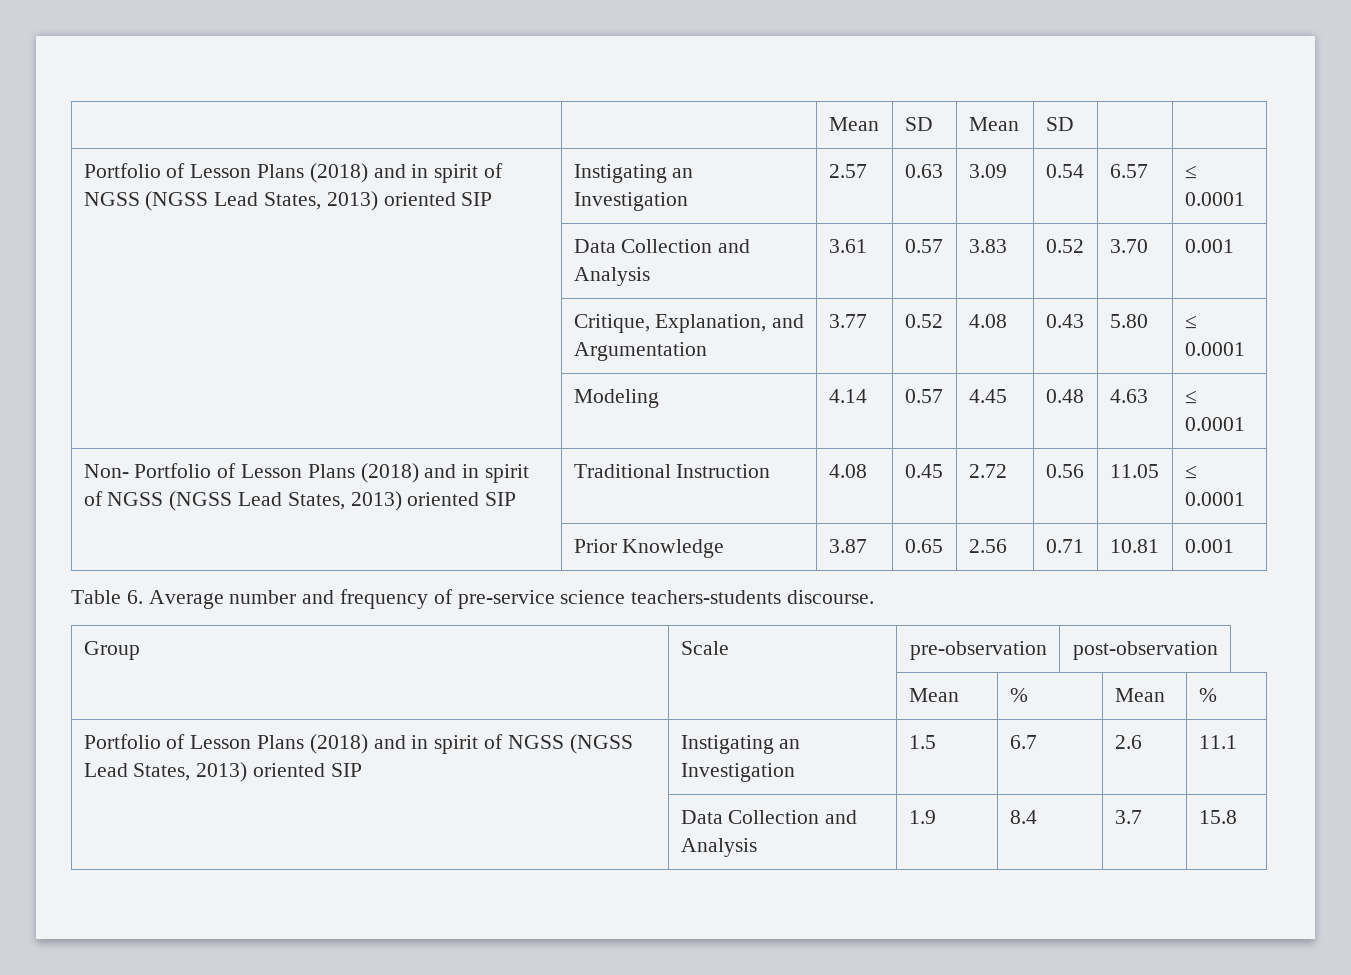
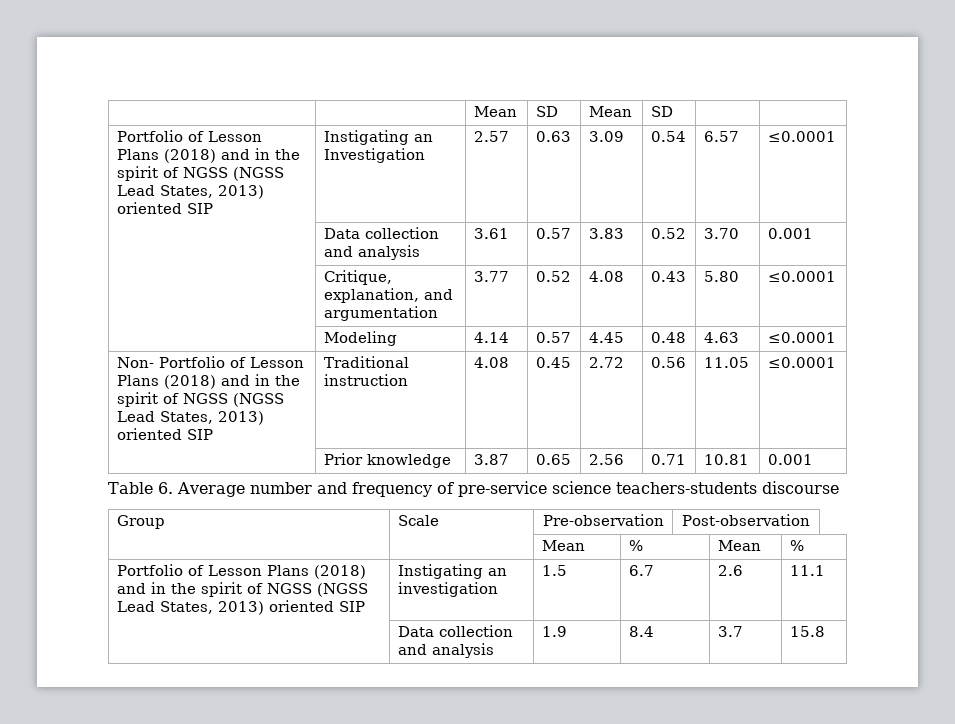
- Portfolio of Lesson Plans (2018) and in spirit of NGSS (NGSS Lead States, 2013) oriented SIP | Instigating an Investigation | 2.57 | 0.63 | 3.09 | 0.54 | 6.57 | ≤ 0.0001
- | Data Collection and Analysis | 3.61 | 0.57 | 3.83 | 0.52 | 3.70 | 0.001
+ Portfolio of Lesson Plans (2018) and in the spirit of NGSS (NGSS Lead States, 2013) oriented SIP | Instigating an Investigation | 2.57 | 0.63 | 3.09 | 0.54 | 6.57 | ≤0.0001
+ | Data collection and analysis | 3.61 | 0.57 | 3.83 | 0.52 | 3.70 | 0.001
- | Critique, Explanation, and Argumentation | 3.77 | 0.52 | 4.08 | 0.43 | 5.80 | ≤ 0.0001
+ | Critique, explanation, and argumentation | 3.77 | 0.52 | 4.08 | 0.43 | 5.80 | ≤0.0001
- | Modeling | 4.14 | 0.57 | 4.45 | 0.48 | 4.63 | ≤ 0.0001
+ | Modeling | 4.14 | 0.57 | 4.45 | 0.48 | 4.63 | ≤0.0001
- Non- Portfolio of Lesson Plans (2018) and in spirit of NGSS (NGSS Lead States, 2013) oriented SIP | Traditional Instruction | 4.08 | 0.45 | 2.72 | 0.56 | 11.05 | ≤ 0.0001
+ Non- Portfolio of Lesson Plans (2018) and in the spirit of NGSS (NGSS Lead States, 2013) oriented SIP | Traditional instruction | 4.08 | 0.45 | 2.72 | 0.56 | 11.05 | ≤0.0001
- | Prior Knowledge | 3.87 | 0.65 | 2.56 | 0.71 | 10.81 | 0.001
+ | Prior knowledge | 3.87 | 0.65 | 2.56 | 0.71 | 10.81 | 0.001
- Table 6. Average number and frequency of pre-service science teachers-students discourse.
+ Table 6. Average number and frequency of pre-service science teachers-students discourse
- Group | Scale | pre-observation | post-observation
+ Group | Scale | Pre-observation | Post-observation
- Portfolio of Lesson Plans (2018) and in spirit of NGSS (NGSS Lead States, 2013) oriented SIP | Instigating an Investigation | 1.5 | 6.7 | 2.6 | 11.1
+ Portfolio of Lesson Plans (2018) and in the spirit of NGSS (NGSS Lead States, 2013) oriented SIP | Instigating an investigation | 1.5 | 6.7 | 2.6 | 11.1
- | Data Collection and Analysis | 1.9 | 8.4 | 3.7 | 15.8
+ | Data collection and analysis | 1.9 | 8.4 | 3.7 | 15.8

